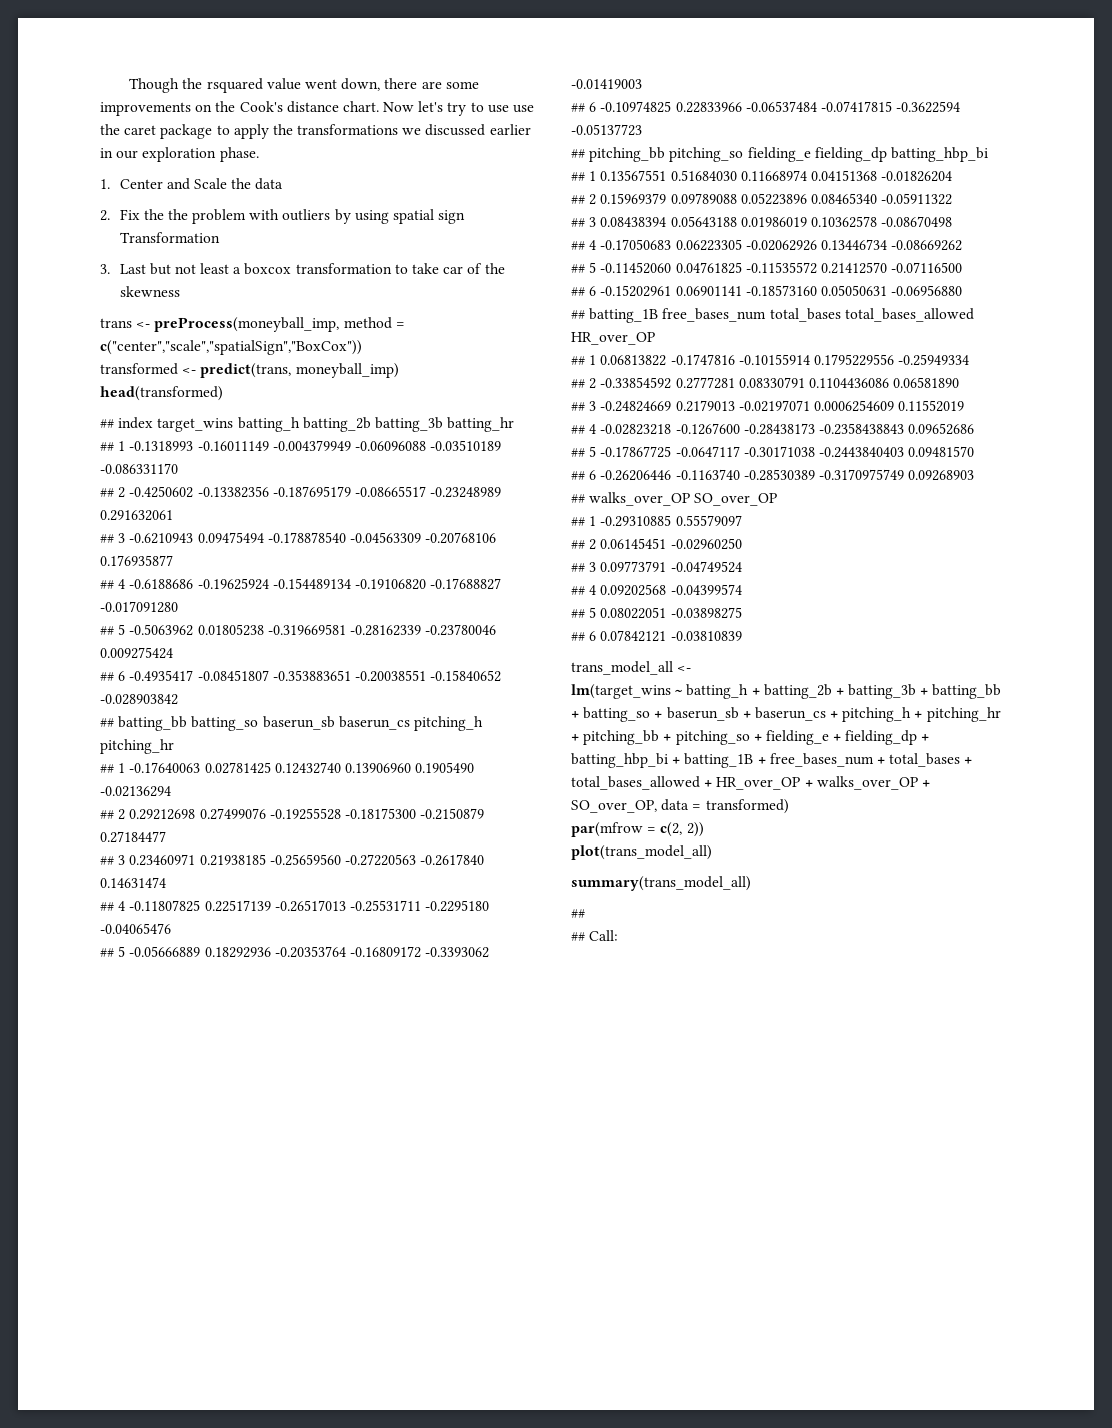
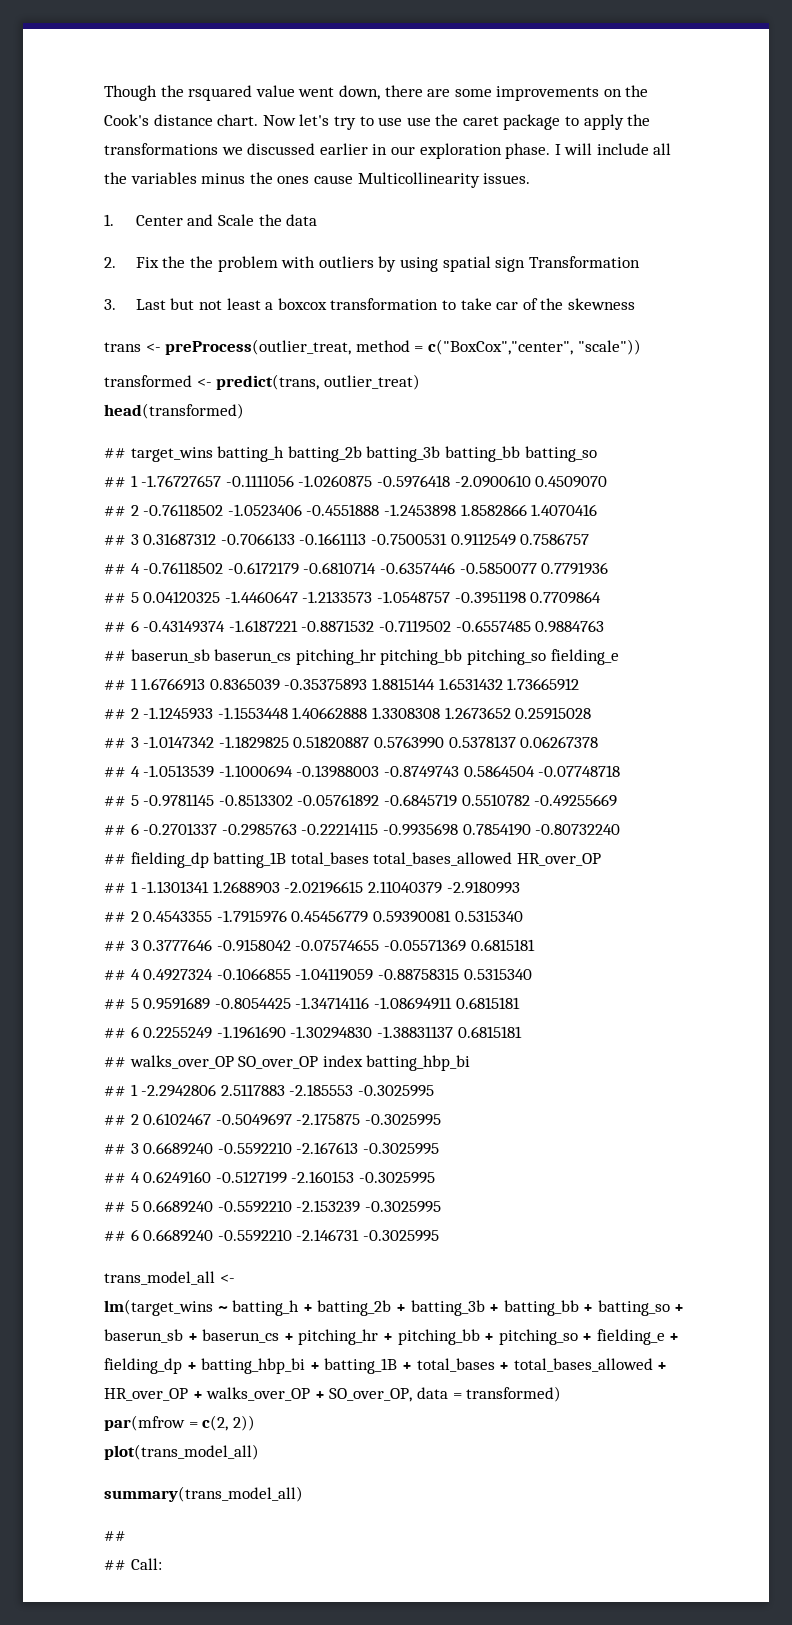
+ I will include all the variables minus the ones cause Multicollinearity issues.
- trans <- preProcess(moneyball_imp, method = c("center","scale","spatialSign","BoxCox"))
+ trans <- preProcess(outlier_treat, method = c("BoxCox","center", "scale"))
- transformed <- predict(trans, moneyball_imp)
+ transformed <- predict(trans, outlier_treat)
- ## index target_wins batting_h batting_2b batting_3b batting_hr
- ## 1 -0.1318993 -0.16011149 -0.004379949 -0.06096088 -0.03510189 -0.086331170
- ## 2 -0.4250602 -0.13382356 -0.187695179 -0.08665517 -0.23248989 0.291632061
- ## 3 -0.6210943 0.09475494 -0.178878540 -0.04563309 -0.20768106 0.176935877
- ## 4 -0.6188686 -0.19625924 -0.154489134 -0.19106820 -0.17688827 -0.017091280
- ## 5 -0.5063962 0.01805238 -0.319669581 -0.28162339 -0.23780046 0.009275424
- ## 6 -0.4935417 -0.08451807 -0.353883651 -0.20038551 -0.15840652 -0.028903842
- ## batting_bb batting_so baserun_sb baserun_cs pitching_h pitching_hr
- ## 1 -0.17640063 0.02781425 0.12432740 0.13906960 0.1905490 -0.02136294
- ## 2 0.29212698 0.27499076 -0.19255528 -0.18175300 -0.2150879 0.27184477
- ## 3 0.23460971 0.21938185 -0.25659560 -0.27220563 -0.2617840 0.14631474
- ## 4 -0.11807825 0.22517139 -0.26517013 -0.25531711 -0.2295180 -0.04065476
- ## 5 -0.05666889 0.18292936 -0.20353764 -0.16809172 -0.3393062 -0.01419003
- ## 6 -0.10974825 0.22833966 -0.06537484 -0.07417815 -0.3622594 -0.05137723
- ## pitching_bb pitching_so fielding_e fielding_dp batting_hbp_bi
- ## 1 0.13567551 0.51684030 0.11668974 0.04151368 -0.01826204
- ## 2 0.15969379 0.09789088 0.05223896 0.08465340 -0.05911322
- ## 3 0.08438394 0.05643188 0.01986019 0.10362578 -0.08670498
- ## 4 -0.17050683 0.06223305 -0.02062926 0.13446734 -0.08669262
- ## 5 -0.11452060 0.04761825 -0.11535572 0.21412570 -0.07116500
- ## 6 -0.15202961 0.06901141 -0.18573160 0.05050631 -0.06956880
- ## batting_1B free_bases_num total_bases total_bases_allowed HR_over_OP
+ ## target_wins batting_h batting_2b batting_3b batting_bb batting_so
+ ## 1 -1.76727657 -0.1111056 -1.0260875 -0.5976418 -2.0900610 0.4509070
+ ## 2 -0.76118502 -1.0523406 -0.4551888 -1.2453898 1.8582866 1.4070416
+ ## 3 0.31687312 -0.7066133 -0.1661113 -0.7500531 0.9112549 0.7586757
+ ## 4 -0.76118502 -0.6172179 -0.6810714 -0.6357446 -0.5850077 0.7791936
+ ## 5 0.04120325 -1.4460647 -1.2133573 -1.0548757 -0.3951198 0.7709864
+ ## 6 -0.43149374 -1.6187221 -0.8871532 -0.7119502 -0.6557485 0.9884763
+ ## baserun_sb baserun_cs pitching_hr pitching_bb pitching_so fielding_e
+ ## 1 1.6766913 0.8365039 -0.35375893 1.8815144 1.6531432 1.73665912
+ ## 2 -1.1245933 -1.1553448 1.40662888 1.3308308 1.2673652 0.25915028
+ ## 3 -1.0147342 -1.1829825 0.51820887 0.5763990 0.5378137 0.06267378
+ ## 4 -1.0513539 -1.1000694 -0.13988003 -0.8749743 0.5864504 -0.07748718
+ ## 5 -0.9781145 -0.8513302 -0.05761892 -0.6845719 0.5510782 -0.49255669
+ ## 6 -0.2701337 -0.2985763 -0.22214115 -0.9935698 0.7854190 -0.80732240
+ ## fielding_dp batting_1B total_bases total_bases_allowed HR_over_OP
- ## 1 0.06813822 -0.1747816 -0.10155914 0.1795229556 -0.25949334
- ## 2 -0.33854592 0.2777281 0.08330791 0.1104436086 0.06581890
- ## 3 -0.24824669 0.2179013 -0.02197071 0.0006254609 0.11552019
- ## 4 -0.02823218 -0.1267600 -0.28438173 -0.2358438843 0.09652686
- ## 5 -0.17867725 -0.0647117 -0.30171038 -0.2443840403 0.09481570
- ## 6 -0.26206446 -0.1163740 -0.28530389 -0.3170975749 0.09268903
+ ## 1 -1.1301341 1.2688903 -2.02196615 2.11040379 -2.9180993
+ ## 2 0.4543355 -1.7915976 0.45456779 0.59390081 0.5315340
+ ## 3 0.3777646 -0.9158042 -0.07574655 -0.05571369 0.6815181
+ ## 4 0.4927324 -0.1066855 -1.04119059 -0.88758315 0.5315340
+ ## 5 0.9591689 -0.8054425 -1.34714116 -1.08694911 0.6815181
+ ## 6 0.2255249 -1.1961690 -1.30294830 -1.38831137 0.6815181
- ## walks_over_OP SO_over_OP
- ## 1 -0.29310885 0.55579097
- ## 2 0.06145451 -0.02960250
- ## 3 0.09773791 -0.04749524
- ## 4 0.09202568 -0.04399574
- ## 5 0.08022051 -0.03898275
- ## 6 0.07842121 -0.03810839
+ ## walks_over_OP SO_over_OP index batting_hbp_bi
+ ## 1 -2.2942806 2.5117883 -2.185553 -0.3025995
+ ## 2 0.6102467 -0.5049697 -2.175875 -0.3025995
+ ## 3 0.6689240 -0.5592210 -2.167613 -0.3025995
+ ## 4 0.6249160 -0.5127199 -2.160153 -0.3025995
+ ## 5 0.6689240 -0.5592210 -2.153239 -0.3025995
+ ## 6 0.6689240 -0.5592210 -2.146731 -0.3025995
- lm(target_wins ~ batting_h + batting_2b + batting_3b + batting_bb + batting_so + baserun_sb + baserun_cs + pitching_h + pitching_hr + pitching_bb + pitching_so + fielding_e + fielding_dp + batting_hbp_bi + batting_1B + free_bases_num + total_bases + total_bases_allowed + HR_over_OP + walks_over_OP + SO_over_OP, data = transformed)
+ lm(target_wins ~ batting_h + batting_2b + batting_3b + batting_bb + batting_so + baserun_sb + baserun_cs + pitching_hr + pitching_bb + pitching_so + fielding_e + fielding_dp + batting_hbp_bi + batting_1B + total_bases + total_bases_allowed + HR_over_OP + walks_over_OP + SO_over_OP, data = transformed)

